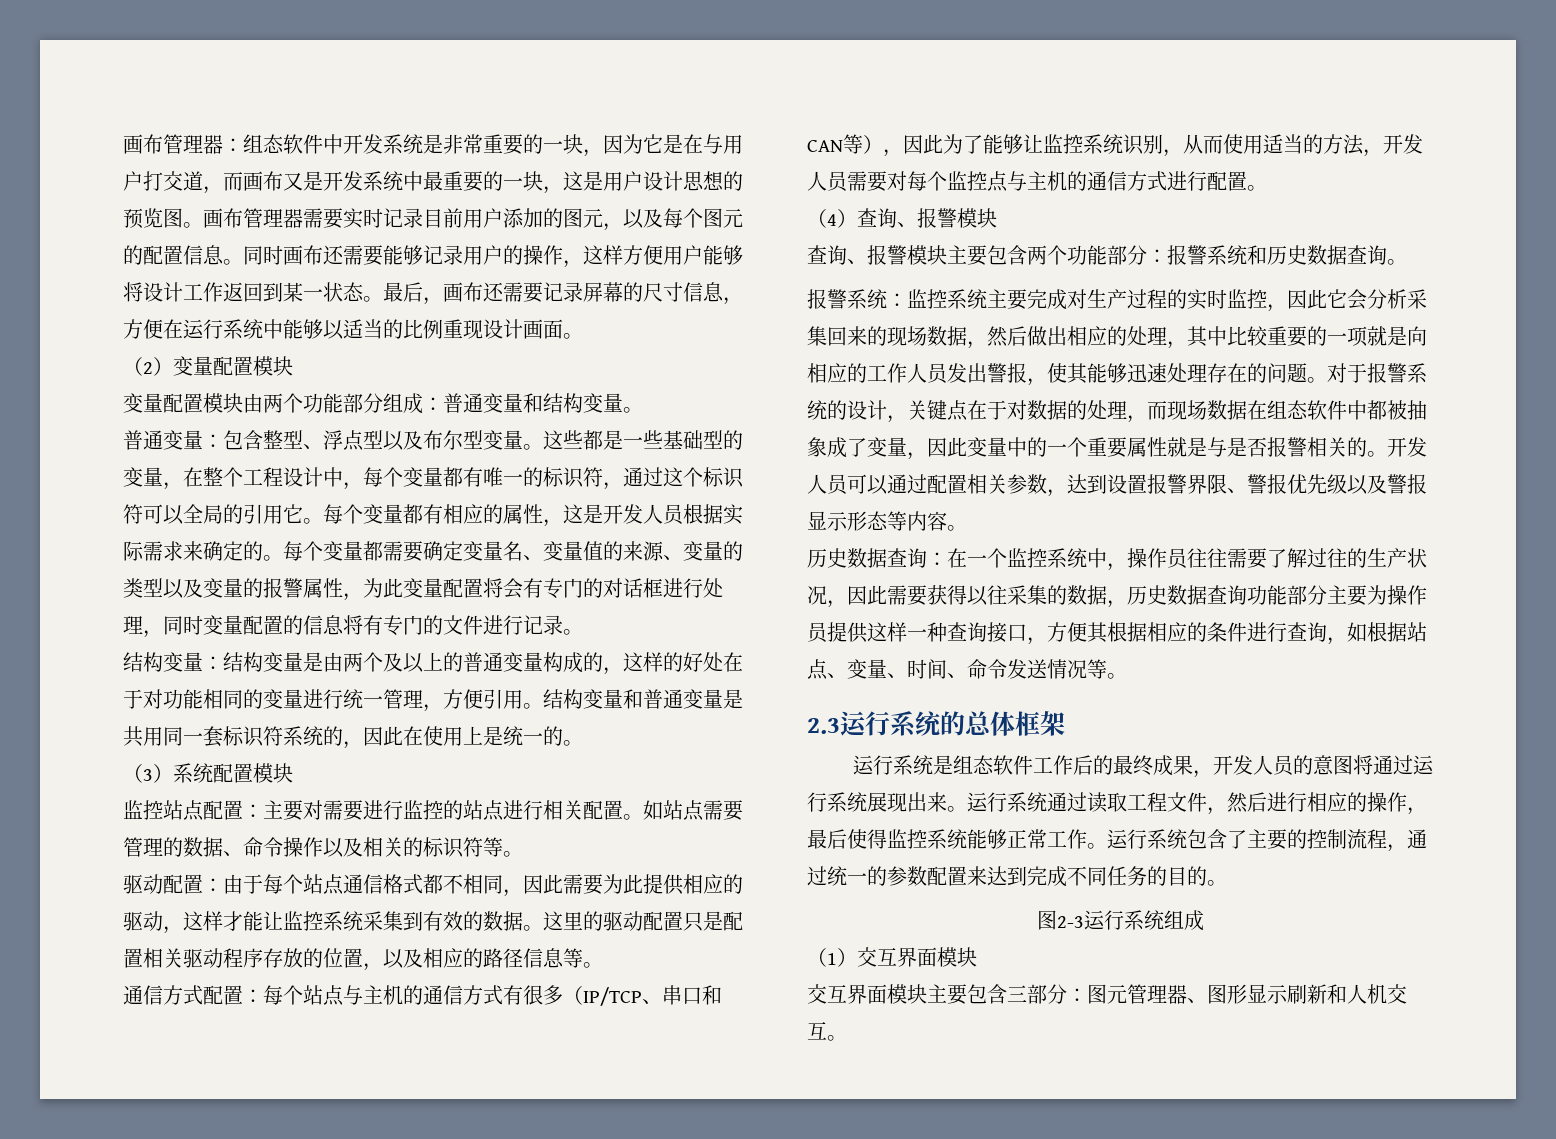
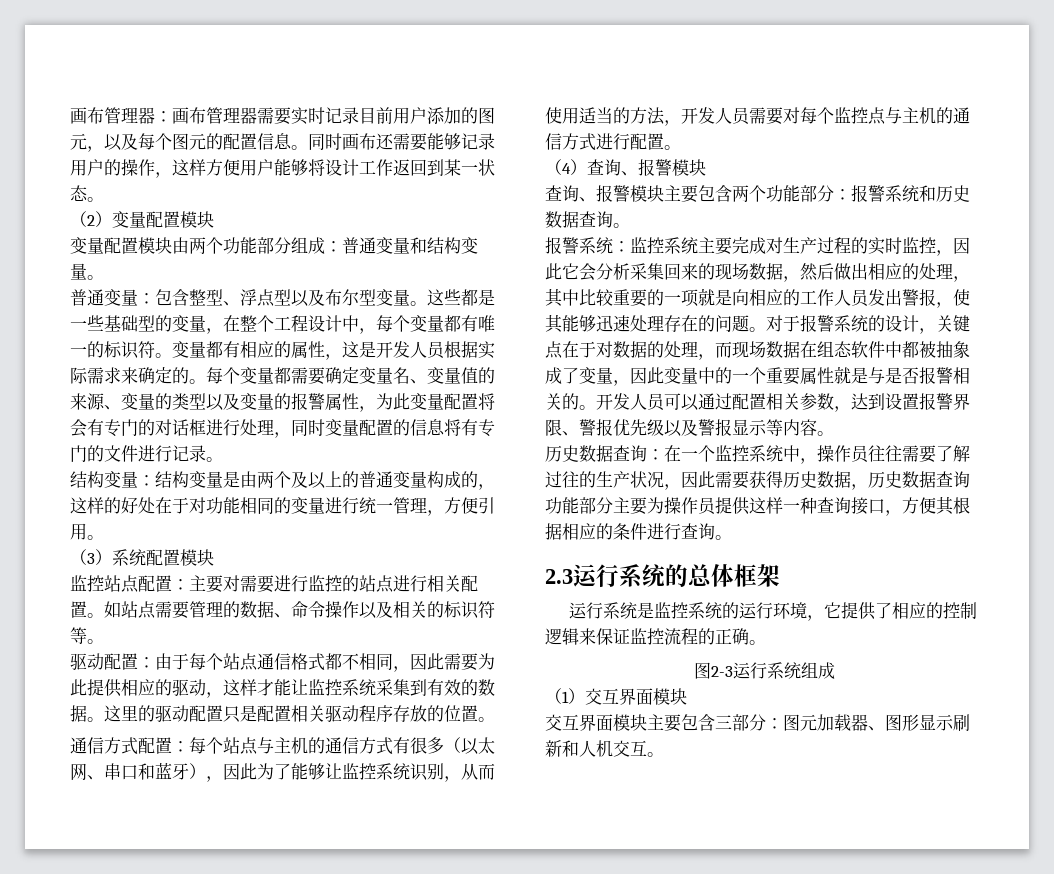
- 画布管理器：组态软件中开发系统是非常重要的一块，因为它是在与用户打交道，而画布又是开发系统中最重要的一块，这是用户设计思想的预览图。画布管理器需要实时记录目前用户添加的图元，以及每个图元的配置信息。
+ 画布管理器：画布管理器需要实时记录目前用户添加的图元，以及每个图元的配置信息。
- 最后，画布还需要记录屏幕的尺寸信息，方便在运行系统中能够以适当的比例重现设计画面。
- 这些都是一些基础型的变量，在整个工程设计中，每个变量都有唯一的标识符，通过这个标识符可以全局的引用它。每个变量都有相应的属性，这是开发人员根据实际需求来确定的。
+ 这些都是一些基础型的变量，在整个工程设计中，每个变量都有唯一的标识符。变量都有相应的属性，这是开发人员根据实际需求来确定的。
- 结构变量和普通变量是共用同一套标识符系统的，因此在使用上是统一的。
- 这里的驱动配置只是配置相关驱动程序存放的位置，以及相应的路径信息等。
+ 这里的驱动配置只是配置相关驱动程序存放的位置。
- 通信方式配置：每个站点与主机的通信方式有很多（IP/TCP、串口和CAN等），因此为了能够让监控系统识别，从而使用适当的方法，开发人员需要对每个监控点与主机的通信方式进行配置。
+ 通信方式配置：每个站点与主机的通信方式有很多（以太网、串口和蓝牙），因此为了能够让监控系统识别，从而使用适当的方法，开发人员需要对每个监控点与主机的通信方式进行配置。
- 开发人员可以通过配置相关参数，达到设置报警界限、警报优先级以及警报显示形态等内容。
+ 开发人员可以通过配置相关参数，达到设置报警界限、警报优先级以及警报显示等内容。
- 历史数据查询：在一个监控系统中，操作员往往需要了解过往的生产状况，因此需要获得以往采集的数据，历史数据查询功能部分主要为操作员提供这样一种查询接口，方便其根据相应的条件进行查询，如根据站点、变量、时间、命令发送情况等。
+ 历史数据查询：在一个监控系统中，操作员往往需要了解过往的生产状况，因此需要获得历史数据，历史数据查询功能部分主要为操作员提供这样一种查询接口，方便其根据相应的条件进行查询。
- 运行系统是组态软件工作后的最终成果，开发人员的意图将通过运行系统展现出来。运行系统通过读取工程文件，然后进行相应的操作，最后使得监控系统能够正常工作。运行系统包含了主要的控制流程，通过统一的参数配置来达到完成不同任务的目的。
+ 运行系统是监控系统的运行环境，它提供了相应的控制逻辑来保证监控流程的正确。
- 交互界面模块主要包含三部分：图元管理器、图形显示刷新和人机交互。
+ 交互界面模块主要包含三部分：图元加载器、图形显示刷新和人机交互。

